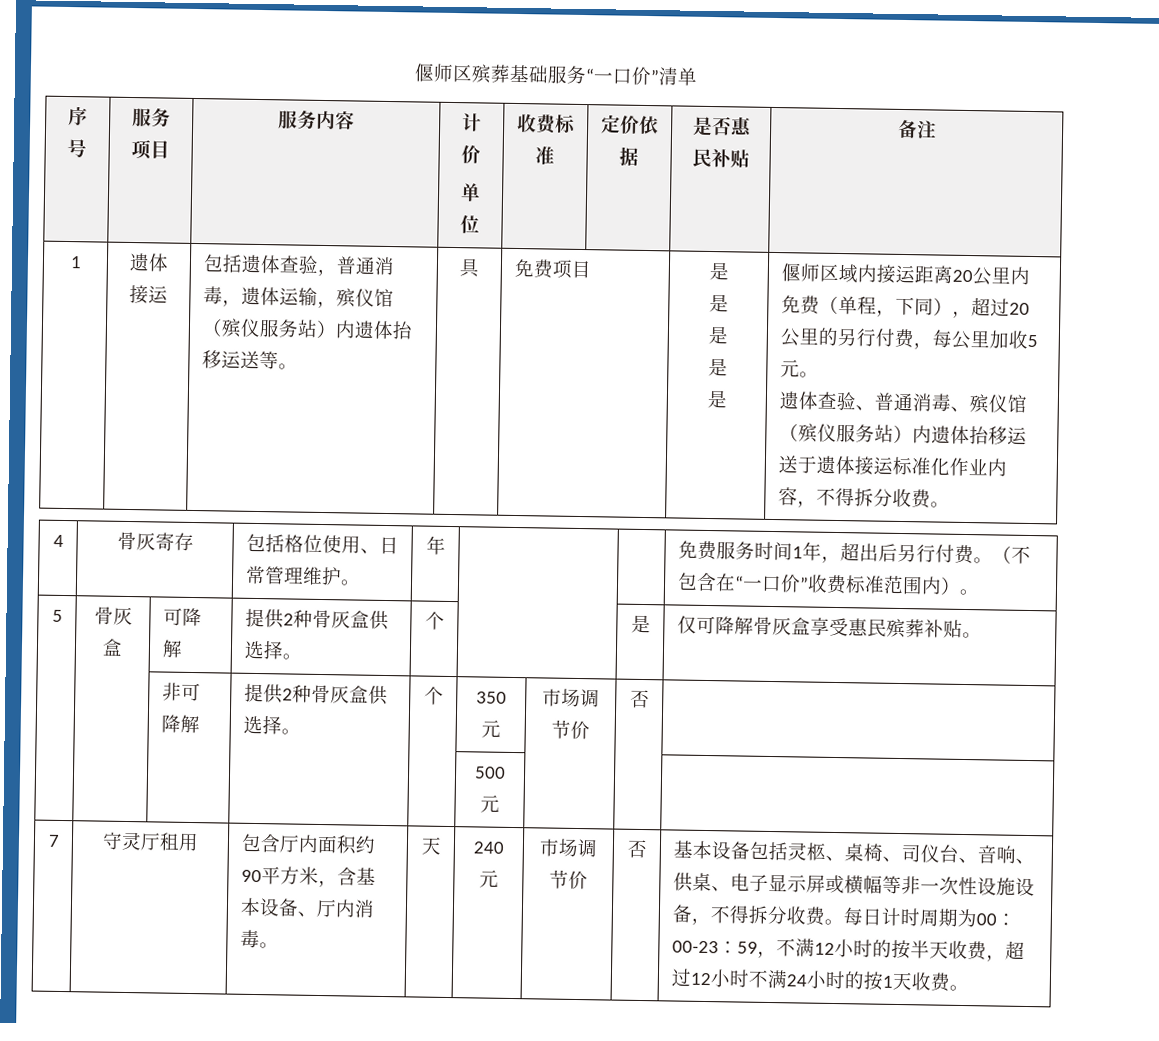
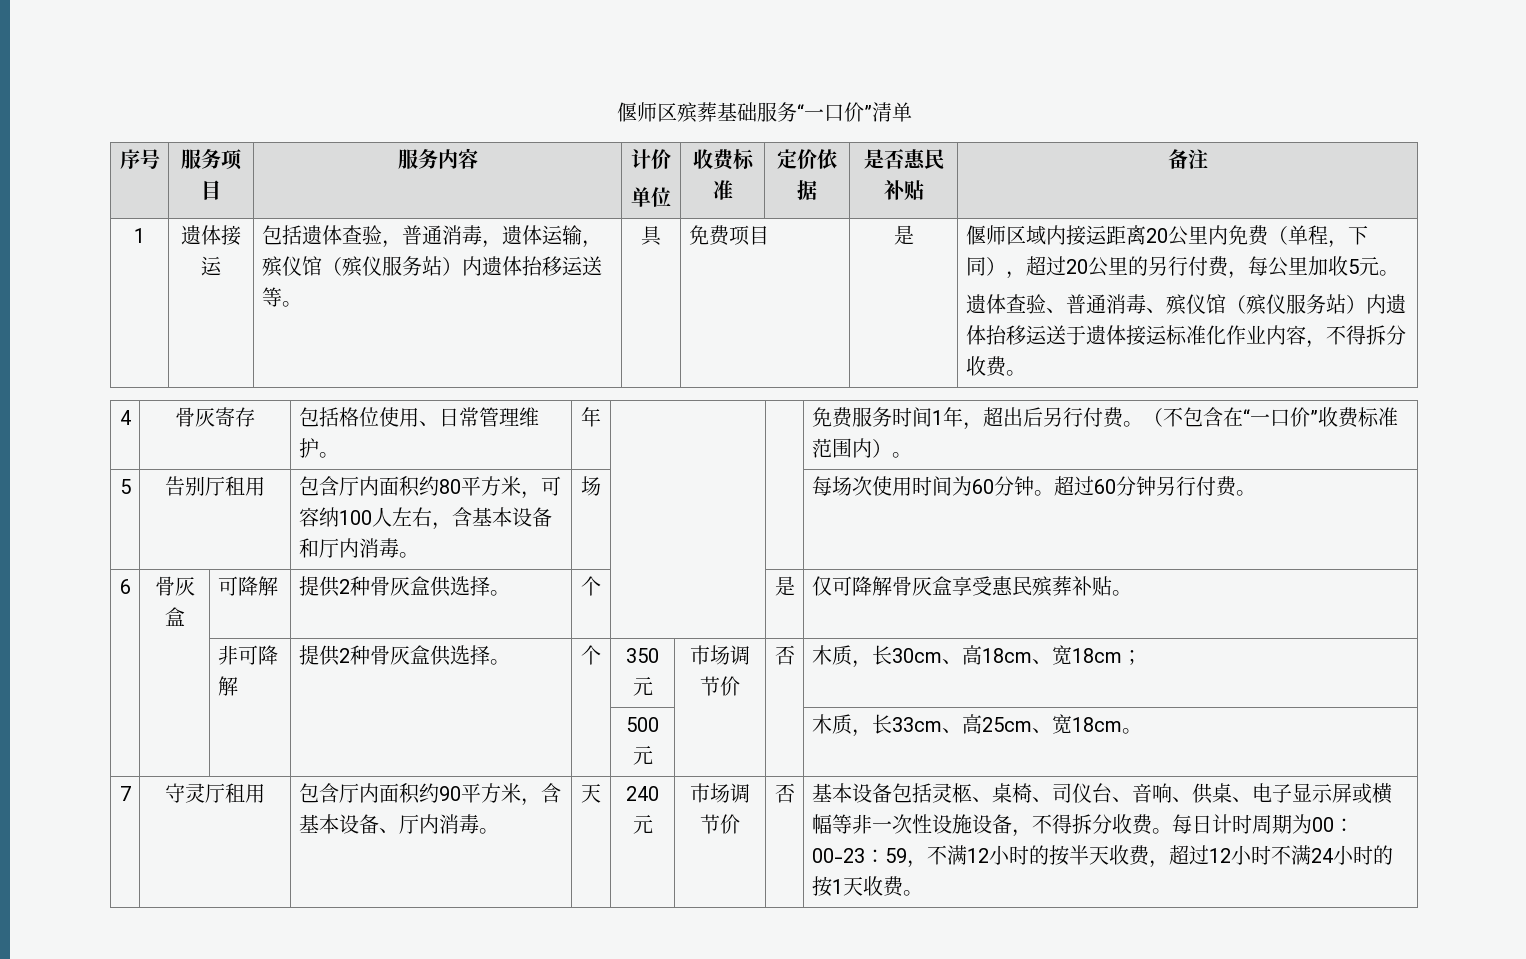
  免费项目 | 是
- 是
- 是
- 是
- 是
- 5 | 骨灰盒 | 可降解 | 提供2种骨灰盒供选择。 | 个 | | 是 | 仅可降解骨灰盒享受惠民殡葬补贴。
+ 5 | 告别厅租用 | 包含厅内面积约80平方米，可容纳100人左右，含基本设备和厅内消毒。 | 场 | | | 每场次使用时间为60分钟。超过60分钟另行付费。
+ 6 | 骨灰盒 | 可降解 | 提供2种骨灰盒供选择。 | 个 | | 是 | 仅可降解骨灰盒享受惠民殡葬补贴。
- | | 非可降解 | 提供2种骨灰盒供选择。 | 个 | 350元 | 市场调节价 | 否 |
- | | | | | 500元 | | |
+ | | 非可降解 | 提供2种骨灰盒供选择。 | 个 | 350元 | 市场调节价 | 否 | 木质，长30cm、高18cm、宽18cm；
+ | | | | | 500元 | | | 木质，长33cm、高25cm、宽18cm。

